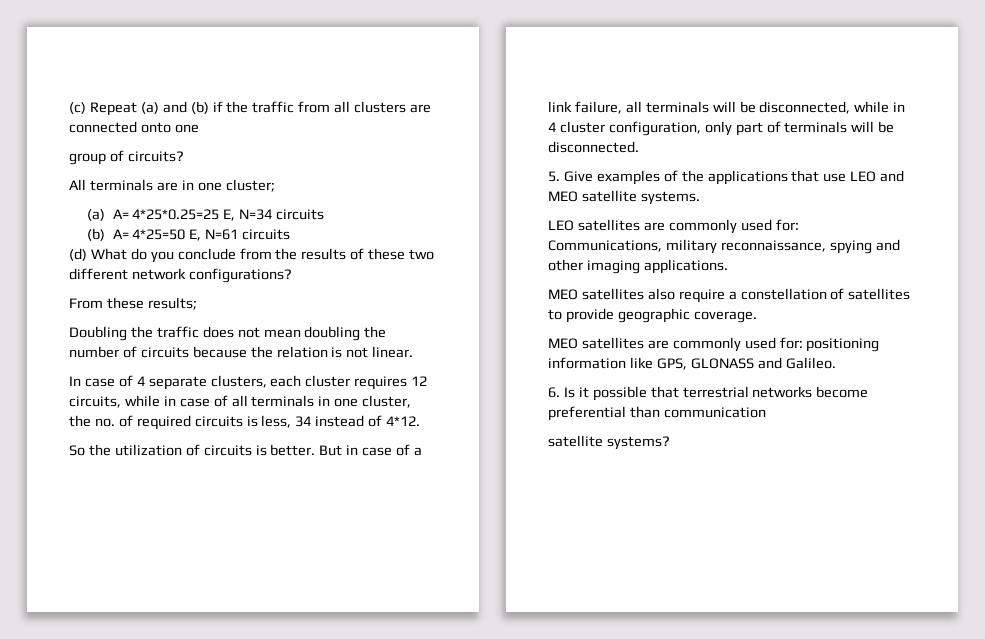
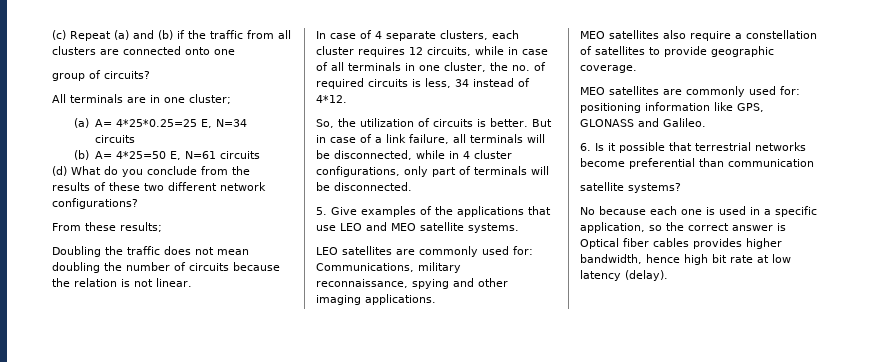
- So the utilization of circuits is better.
+ So, the utilization of circuits is better.
- But in case of a link failure, all terminals will be disconnected, while in 4 cluster configuration, only part of terminals will be disconnected.
+ But in case of a link failure, all terminals will be disconnected, while in 4 cluster configurations, only part of terminals will be disconnected.
+ No because each one is used in a specific application, so the correct answer is Optical fiber cables provides higher bandwidth, hence high bit rate at low latency (delay).

